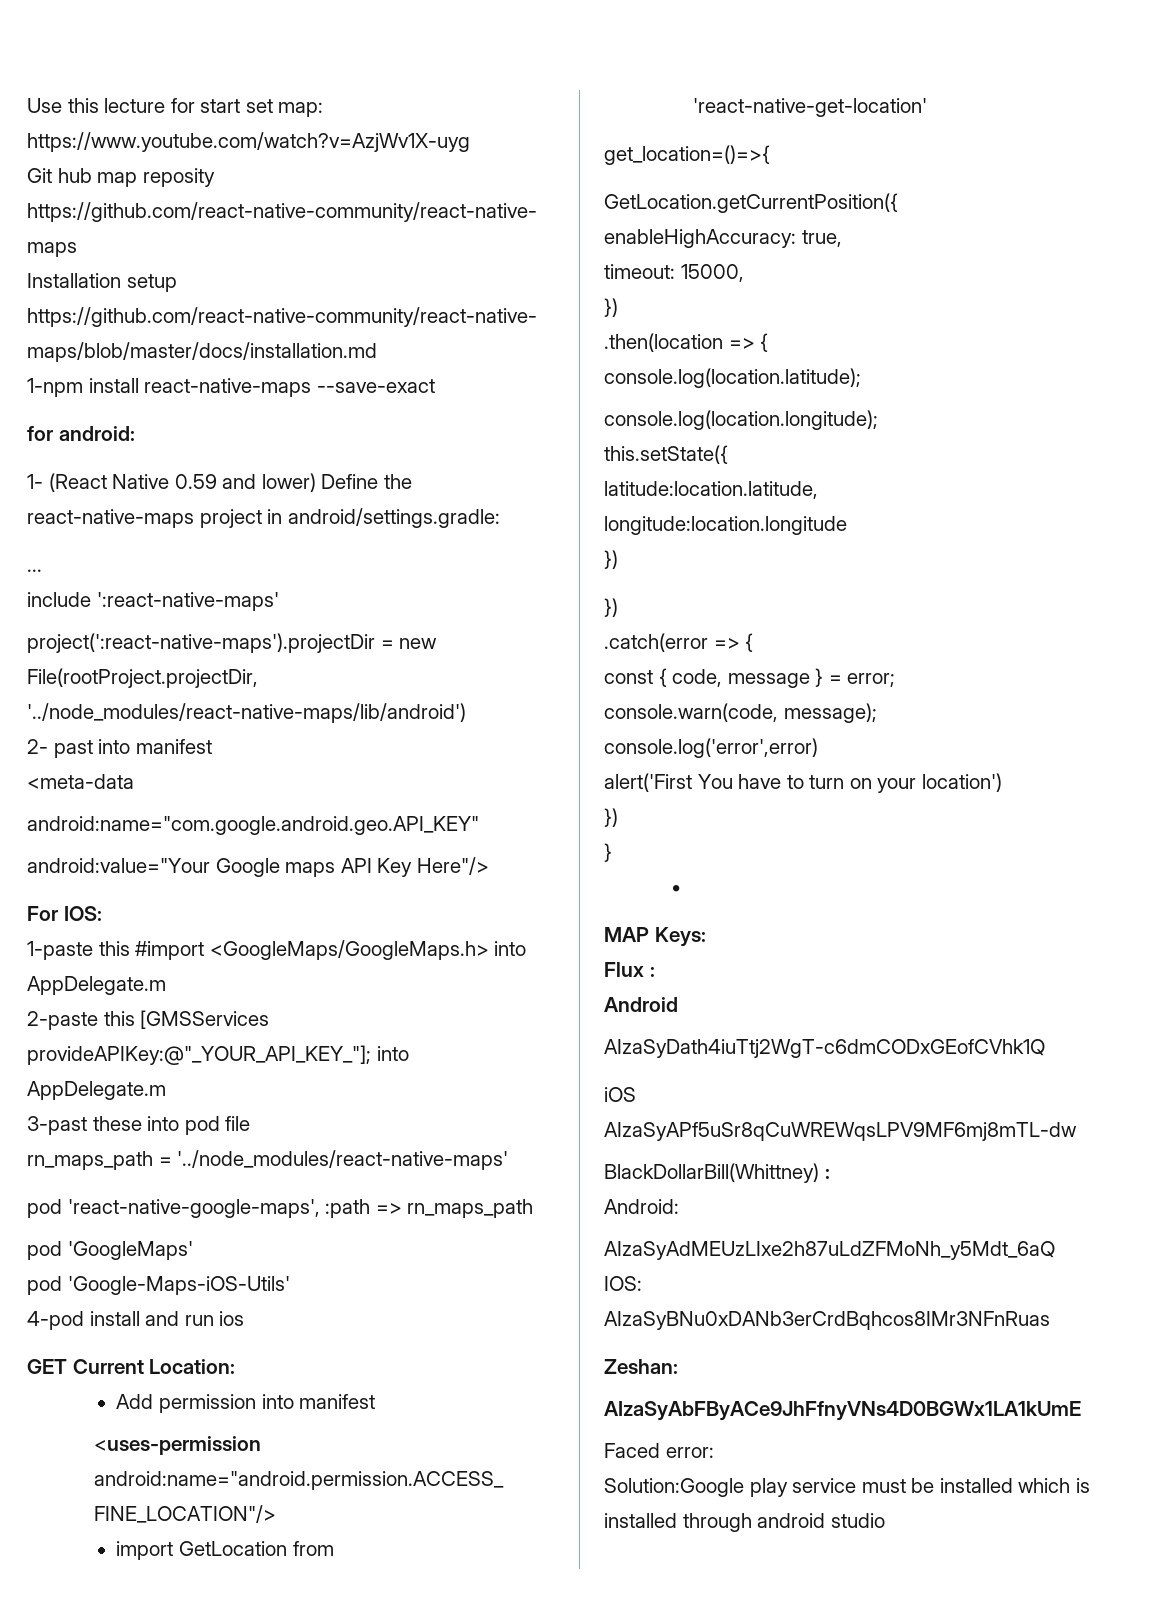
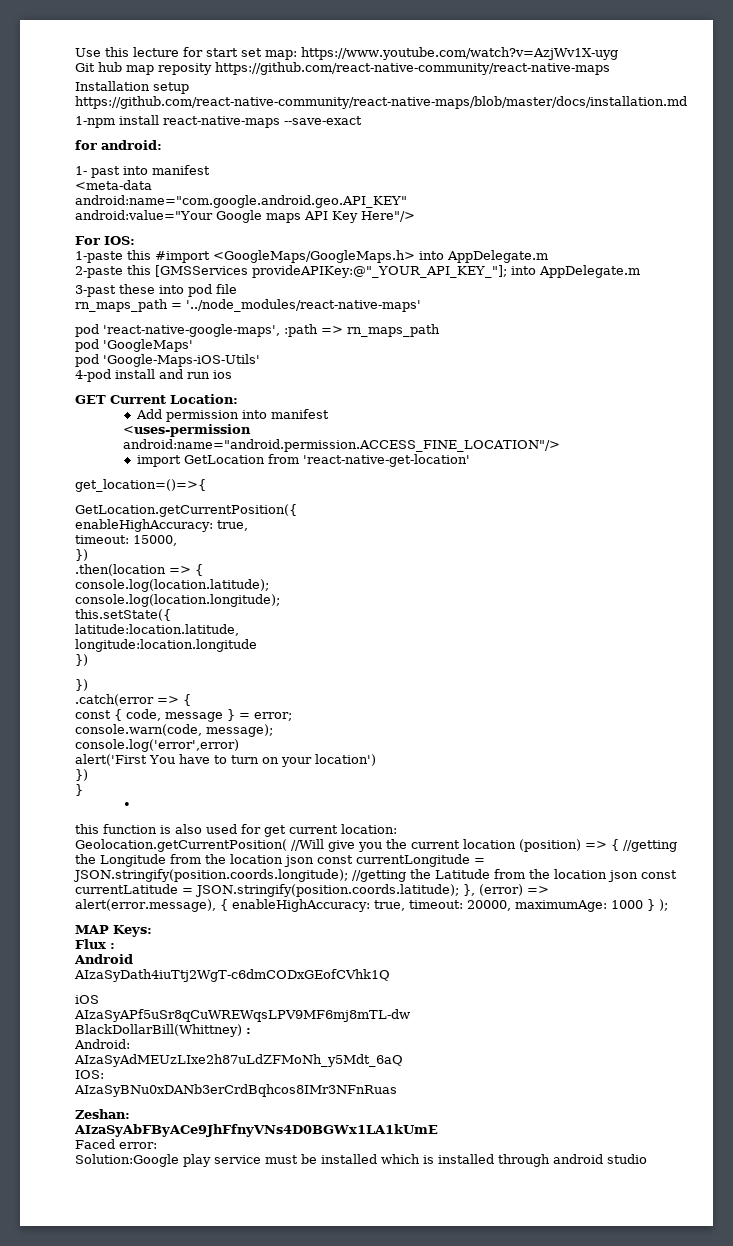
- 1- (React Native 0.59 and lower) Define the react-native-maps project in android/settings.gradle:
- ...
- include ':react-native-maps'
- project(':react-native-maps').projectDir = new File(rootProject.projectDir, '../node_modules/react-native-maps/lib/android')
- 2- past into manifest
+ 1- past into manifest
+ this function is also used for get current location:
+ Geolocation.getCurrentPosition( //Will give you the current location (position) => { //getting the Longitude from the location json const currentLongitude = JSON.stringify(position.coords.longitude); //getting the Latitude from the location json const currentLatitude = JSON.stringify(position.coords.latitude); }, (error) => alert(error.message), { enableHighAccuracy: true, timeout: 20000, maximumAge: 1000 } );

